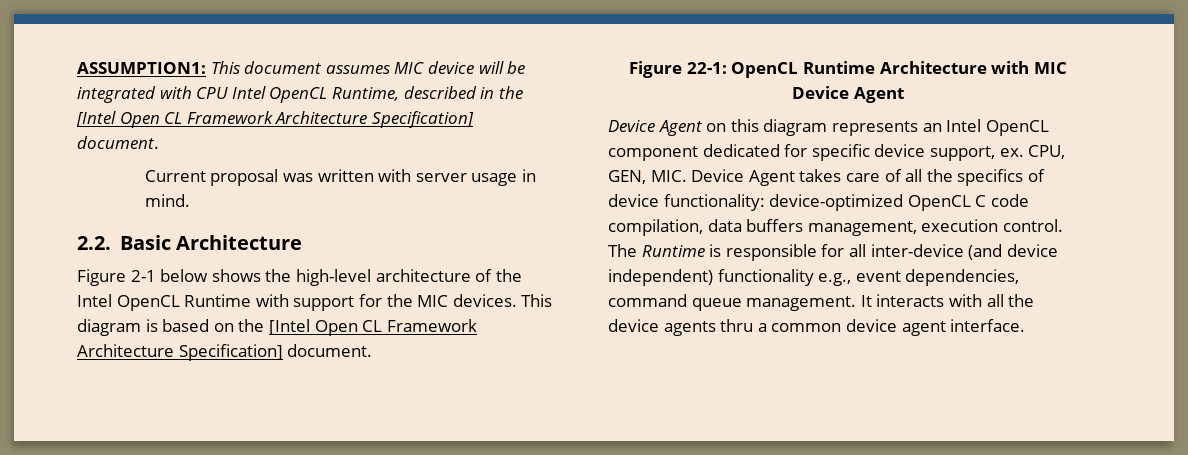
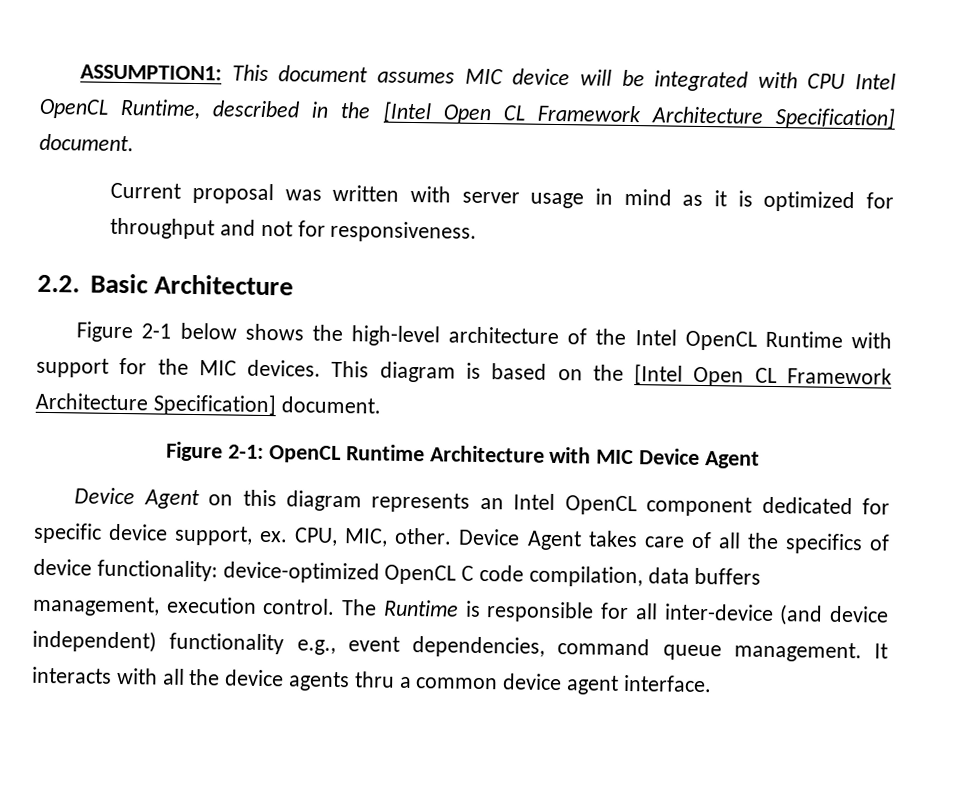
- Current proposal was written with server usage in mind.
+ Current proposal was written with server usage in mind as it is optimized for throughput and not for responsiveness.
- Figure 22-1: OpenCL Runtime Architecture with MIC Device Agent
+ Figure 2-1: OpenCL Runtime Architecture with MIC Device Agent
- CPU, GEN, MIC. Device Agent takes care of all the specifics of device functionality: device-optimized OpenCL C code compilation, data buffers management, execution control.
+ CPU, MIC, other. Device Agent takes care of all the specifics of device functionality: device-optimized OpenCL C code compilation, data buffers management, execution control.

